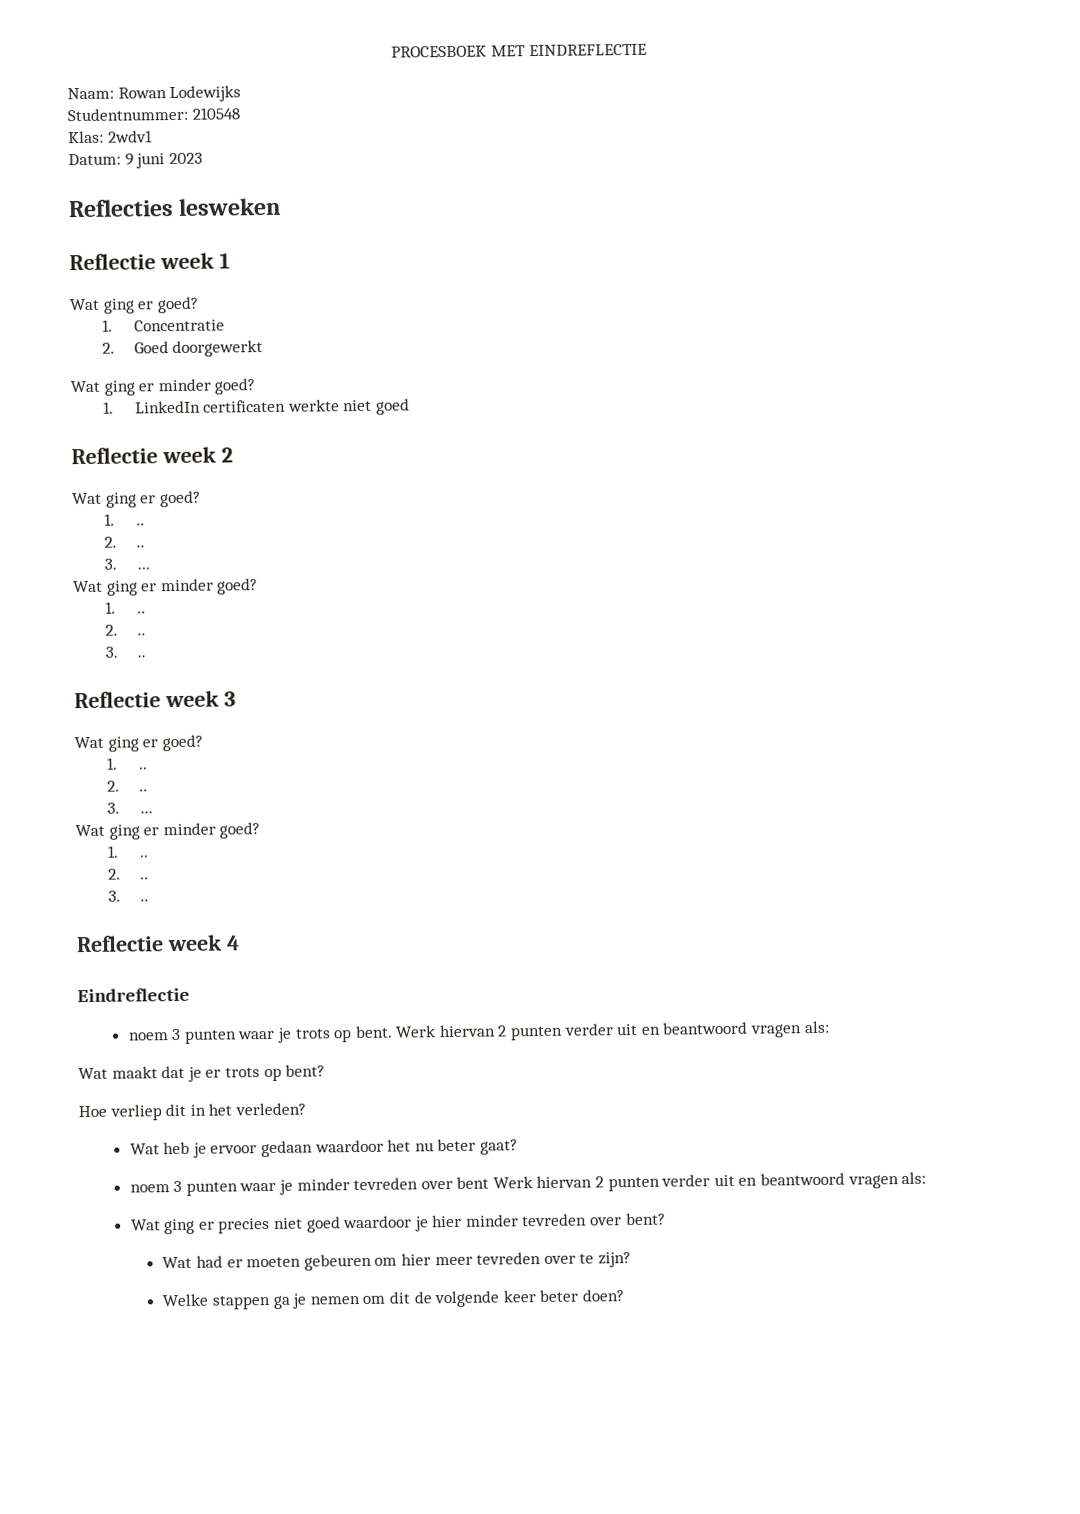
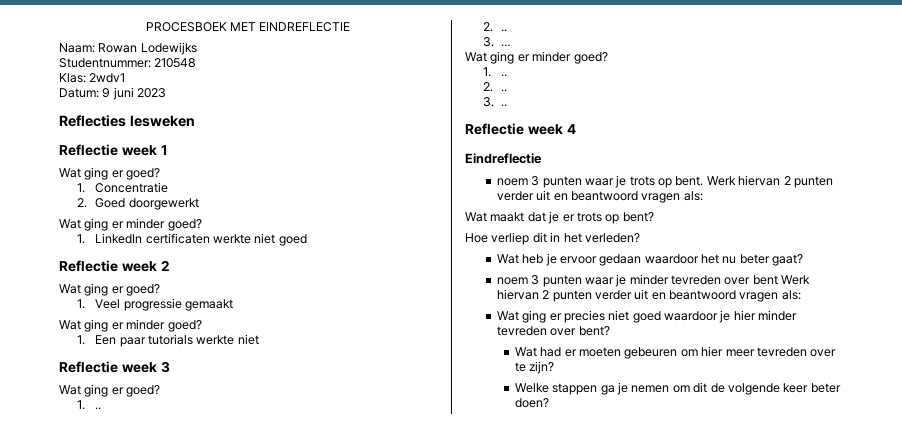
  Reflectie week 2
  Wat ging er goed?
- 1. ..
- 2. ..
- 3. …
+ 1. Veel progressie gemaakt
  Wat ging er minder goed?
- 1. ..
- 2. ..
- 3. ..
+ 1. Een paar tutorials werkte niet

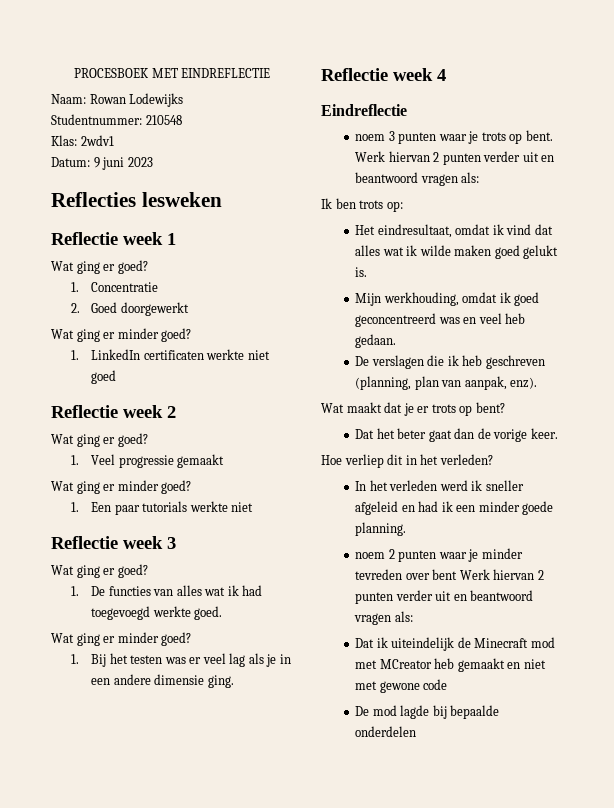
  Reflectie week 3
  Wat ging er goed?
- 1. ..
- 2. ..
- 3. …
+ 1. De functies van alles wat ik had toegevoegd werkte goed.
  Wat ging er minder goed?
- 1. ..
- 2. ..
- 3. ..
+ 1. Bij het testen was er veel lag als je in een andere dimensie ging.
+ Ik ben trots op:
+ Het eindresultaat, omdat ik vind dat alles wat ik wilde maken goed gelukt is.
+ Mijn werkhouding, omdat ik goed geconcentreerd was en veel heb gedaan.
+ De verslagen die ik heb geschreven (planning, plan van aanpak, enz).
+ Dat het beter gaat dan de vorige keer.
- Wat heb je ervoor gedaan waardoor het nu beter gaat?
- noem 3 punten waar je minder tevreden over bent Werk hiervan 2 punten verder uit en beantwoord vragen als:
+ In het verleden werd ik sneller afgeleid en had ik een minder goede planning.
+ noem 2 punten waar je minder tevreden over bent Werk hiervan 2 punten verder uit en beantwoord vragen als:
- Wat ging er precies niet goed waardoor je hier minder tevreden over bent?
- Wat had er moeten gebeuren om hier meer tevreden over te zijn?
- Welke stappen ga je nemen om dit de volgende keer beter doen?
+ Dat ik uiteindelijk de Minecraft mod met MCreator heb gemaakt en niet met gewone code
+ De mod lagde bij bepaalde onderdelen

